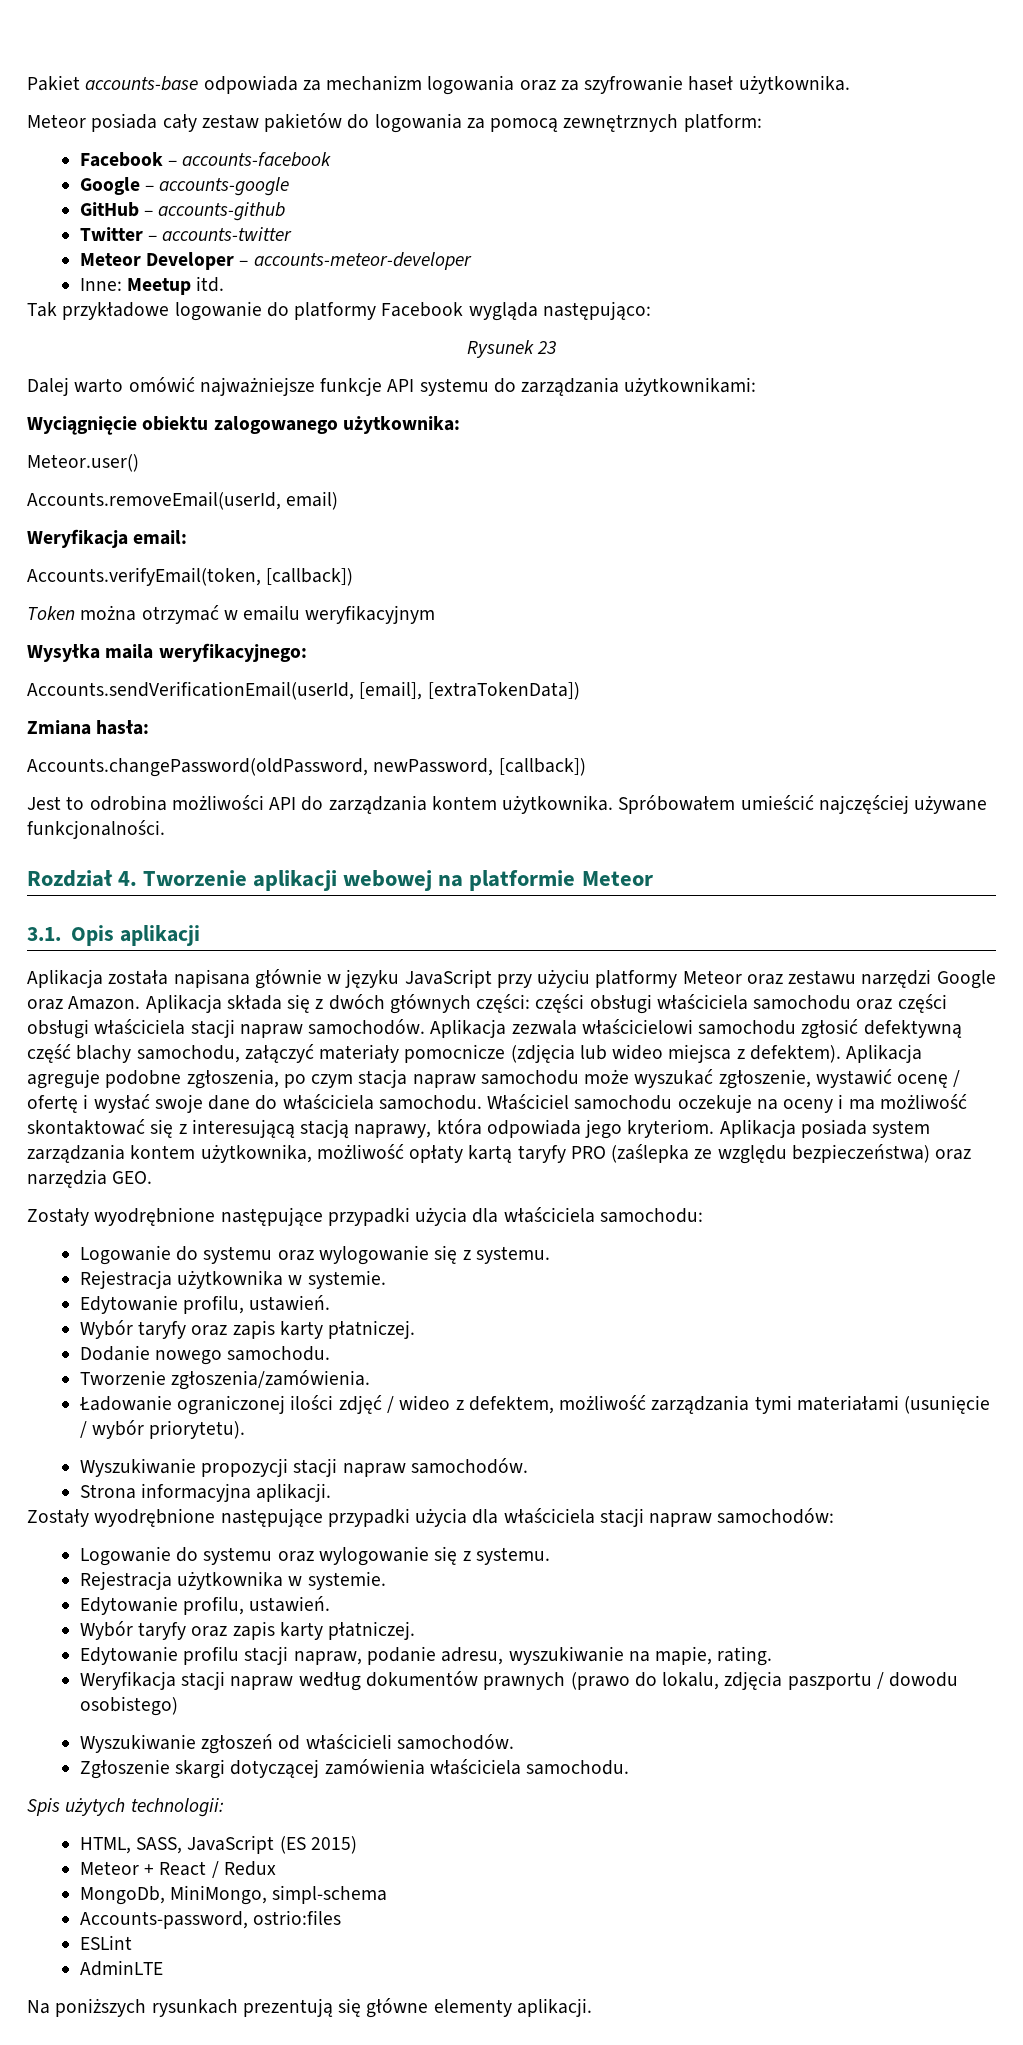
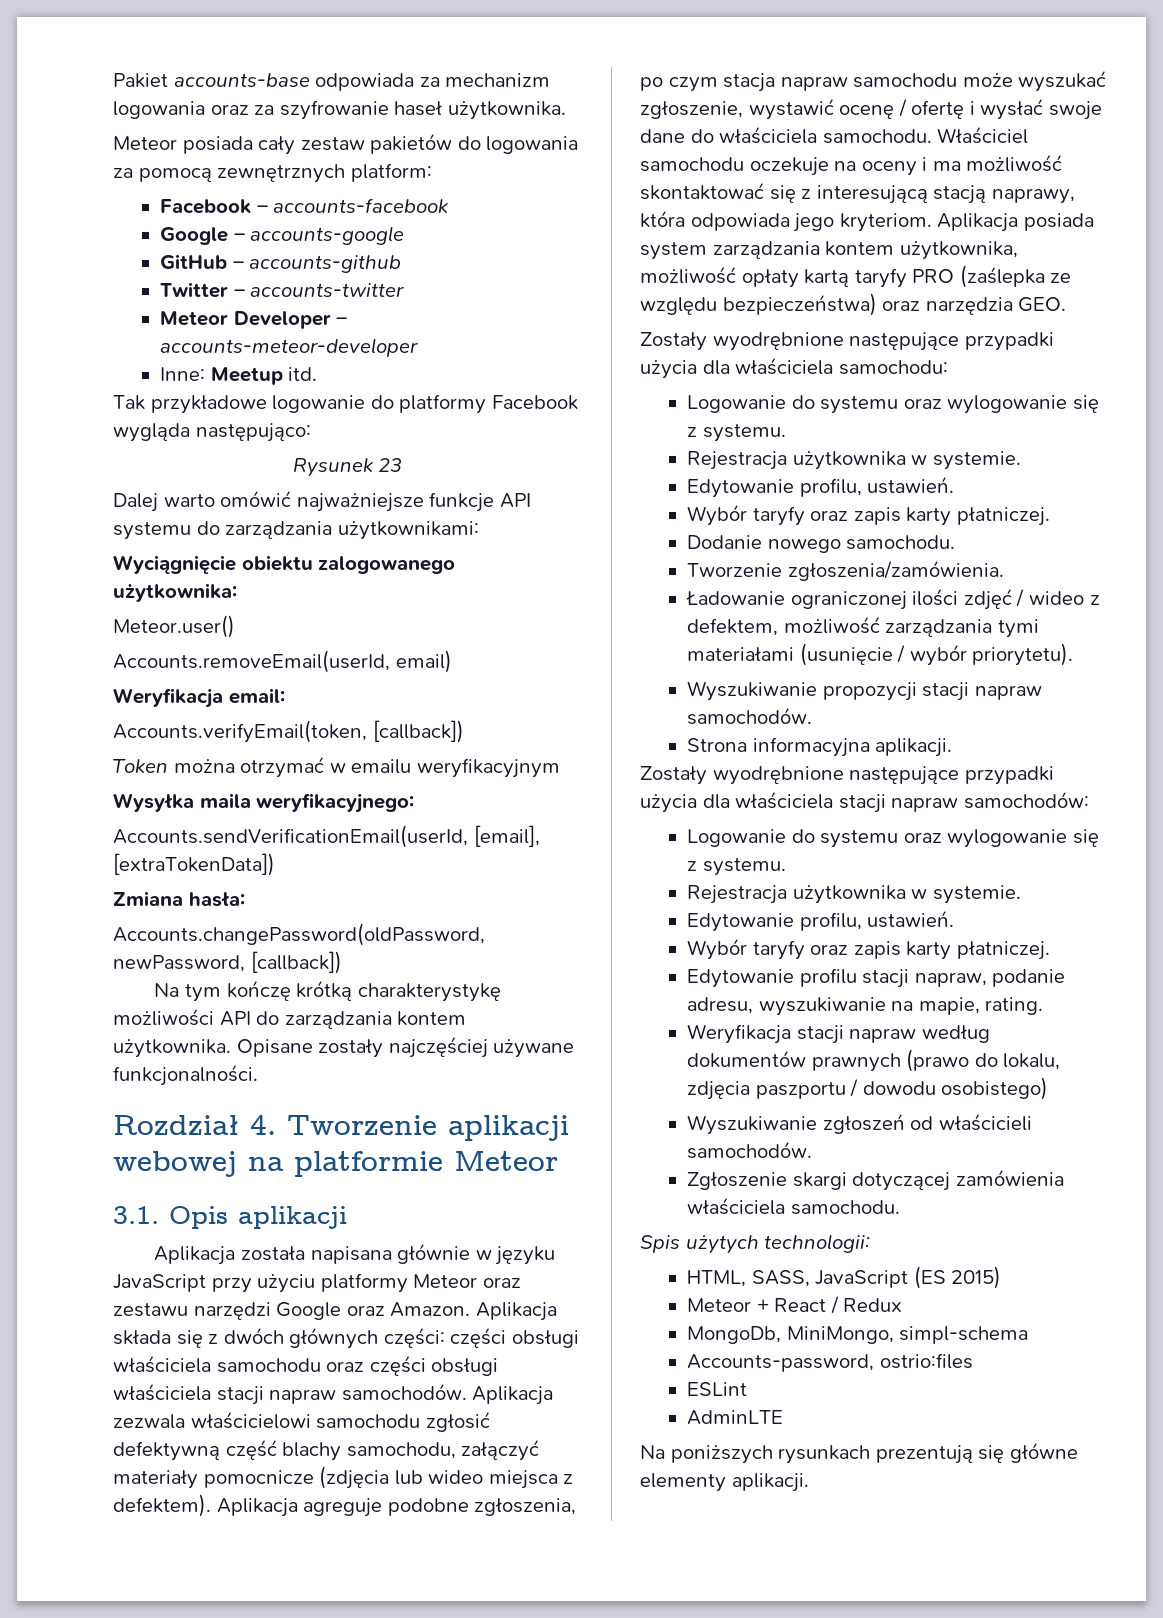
- Jest to odrobina możliwości API do zarządzania kontem użytkownika.
+ Na tym kończę krótką charakterystykę możliwości API do zarządzania kontem użytkownika.
- Spróbowałem umieścić najczęściej używane funkcjonalności.
+ Opisane zostały najczęściej używane funkcjonalności.

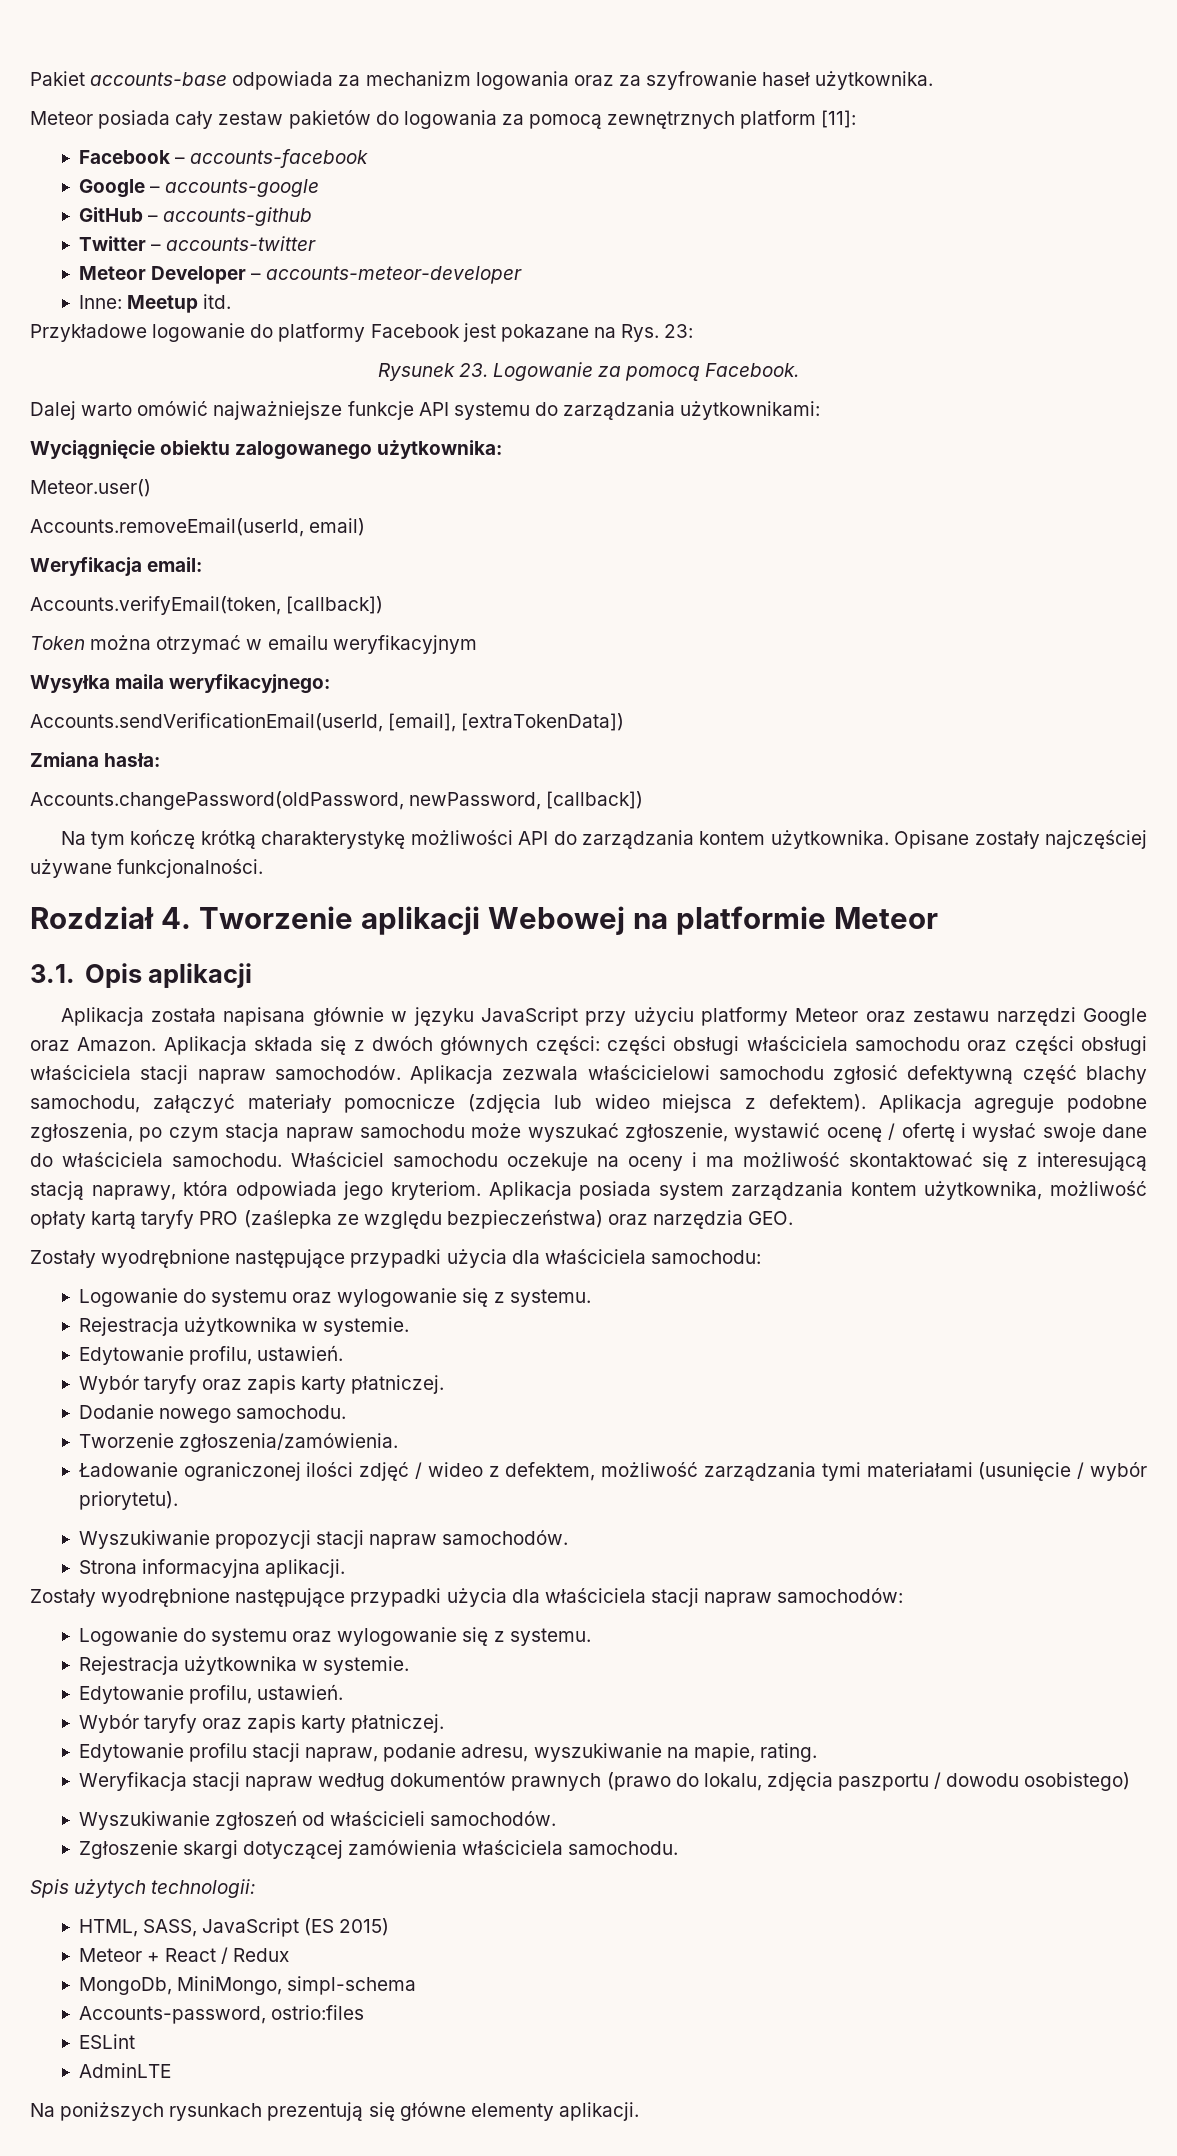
- Meteor posiada cały zestaw pakietów do logowania za pomocą zewnętrznych platform:
+ Meteor posiada cały zestaw pakietów do logowania za pomocą zewnętrznych platform [11]:
- Tak przykładowe logowanie do platformy Facebook wygląda następująco:
- Rysunek 23
+ Przykładowe logowanie do platformy Facebook jest pokazane na Rys. 23:
+ Rysunek 23. Logowanie za pomocą Facebook.
- Rozdział 4. Tworzenie aplikacji webowej na platformie Meteor
+ Rozdział 4. Tworzenie aplikacji Webowej na platformie Meteor

